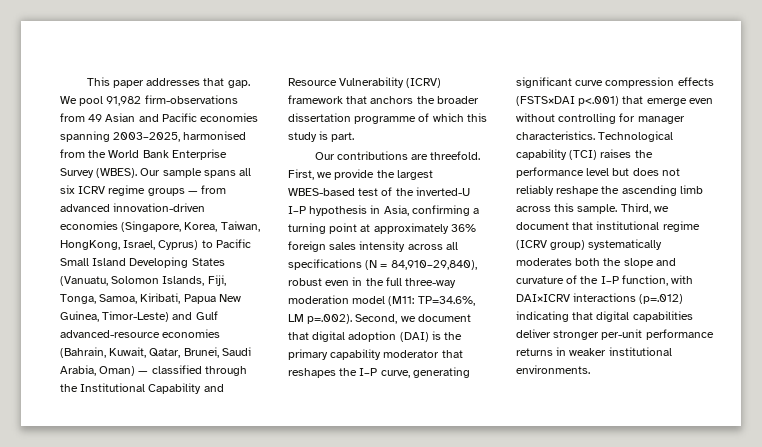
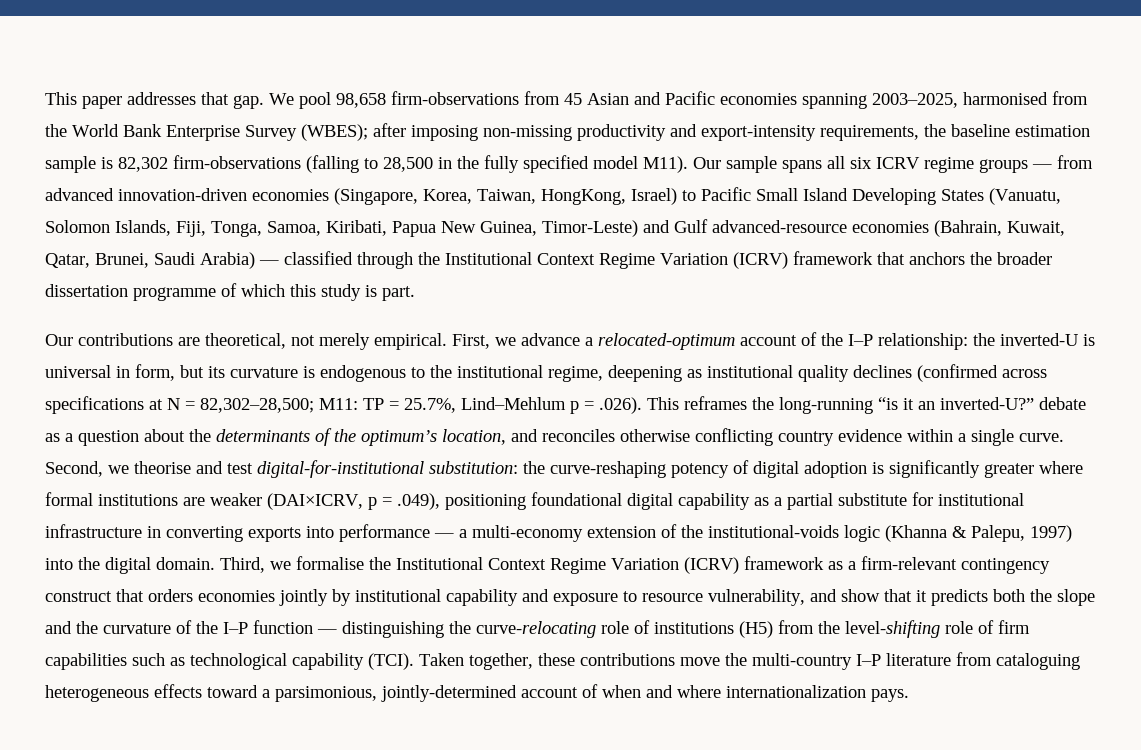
- We pool 91,982 firm-observations from 49 Asian and Pacific economies spanning 2003–2025, harmonised from the World Bank Enterprise Survey (WBES).
+ We pool 98,658 firm-observations from 45 Asian and Pacific economies spanning 2003–2025, harmonised from the World Bank Enterprise Survey (WBES); after imposing non-missing productivity and export-intensity requirements, the baseline estimation sample is 82,302 firm-observations (falling to 28,500 in the fully specified model M11).
- Our sample spans all six ICRV regime groups — from advanced innovation-driven economies (Singapore, Korea, Taiwan, HongKong, Israel, Cyprus) to Pacific Small Island Developing States (Vanuatu, Solomon Islands, Fiji, Tonga, Samoa, Kiribati, Papua New Guinea, Timor-Leste) and Gulf advanced-resource economies (Bahrain, Kuwait, Qatar, Brunei, Saudi Arabia, Oman) — classified through the Institutional Capability and Resource Vulnerability (ICRV) framework that anchors the broader dissertation programme of which this study is part.
+ Our sample spans all six ICRV regime groups — from advanced innovation-driven economies (Singapore, Korea, Taiwan, HongKong, Israel) to Pacific Small Island Developing States (Vanuatu, Solomon Islands, Fiji, Tonga, Samoa, Kiribati, Papua New Guinea, Timor-Leste) and Gulf advanced-resource economies (Bahrain, Kuwait, Qatar, Brunei, Saudi Arabia) — classified through the Institutional Context Regime Variation (ICRV) framework that anchors the broader dissertation programme of which this study is part.
- Our contributions are threefold. First, we provide the largest WBES-based test of the inverted-U I–P hypothesis in Asia, confirming a turning point at approximately 36% foreign sales intensity across all specifications (N = 84,910–29,840), robust even in the full three-way moderation model (M11: TP=34.6%, LM p=.002). Second, we document that digital adoption (DAI) is the primary capability moderator that reshapes the I–P curve, generating significant curve compression effects (FSTS×DAI p<.001) that emerge even without controlling for manager characteristics. Technological capability (TCI) raises the performance level but does not reliably reshape the ascending limb across this sample. Third, we document that institutional regime (ICRV group) systematically moderates both the slope and curvature of the I–P function, with DAI×ICRV interactions (p=.012) indicating that digital capabilities deliver stronger per-unit performance returns in weaker institutional environments.
+ Our contributions are theoretical, not merely empirical. First, we advance a relocated-optimum account of the I–P relationship: the inverted-U is universal in form, but its curvature is endogenous to the institutional regime, deepening as institutional quality declines (confirmed across specifications at N = 82,302–28,500; M11: TP = 25.7%, Lind–Mehlum p = .026). This reframes the long-running “is it an inverted-U?” debate as a question about the determinants of the optimum’s location, and reconciles otherwise conflicting country evidence within a single curve. Second, we theorise and test digital-for-institutional substitution: the curve-reshaping potency of digital adoption is significantly greater where formal institutions are weaker (DAI×ICRV, p = .049), positioning foundational digital capability as a partial substitute for institutional infrastructure in converting exports into performance — a multi-economy extension of the institutional-voids logic (Khanna & Palepu, 1997) into the digital domain. Third, we formalise the Institutional Context Regime Variation (ICRV) framework as a firm-relevant contingency construct that orders economies jointly by institutional capability and exposure to resource vulnerability, and show that it predicts both the slope and the curvature of the I–P function — distinguishing the curve-relocating role of institutions (H5) from the level-shifting role of firm capabilities such as technological capability (TCI). Taken together, these contributions move the multi-country I–P literature from cataloguing heterogeneous effects toward a parsimonious, jointly-determined account of when and where internationalization pays.

